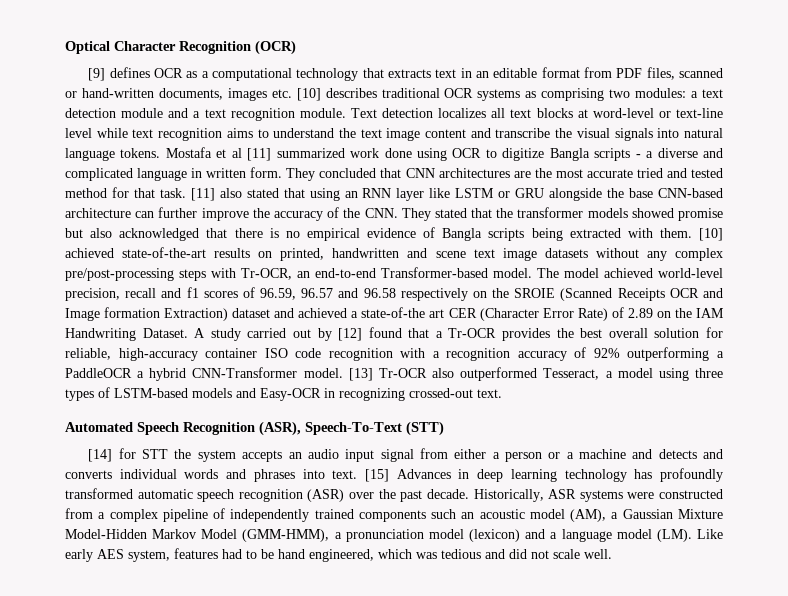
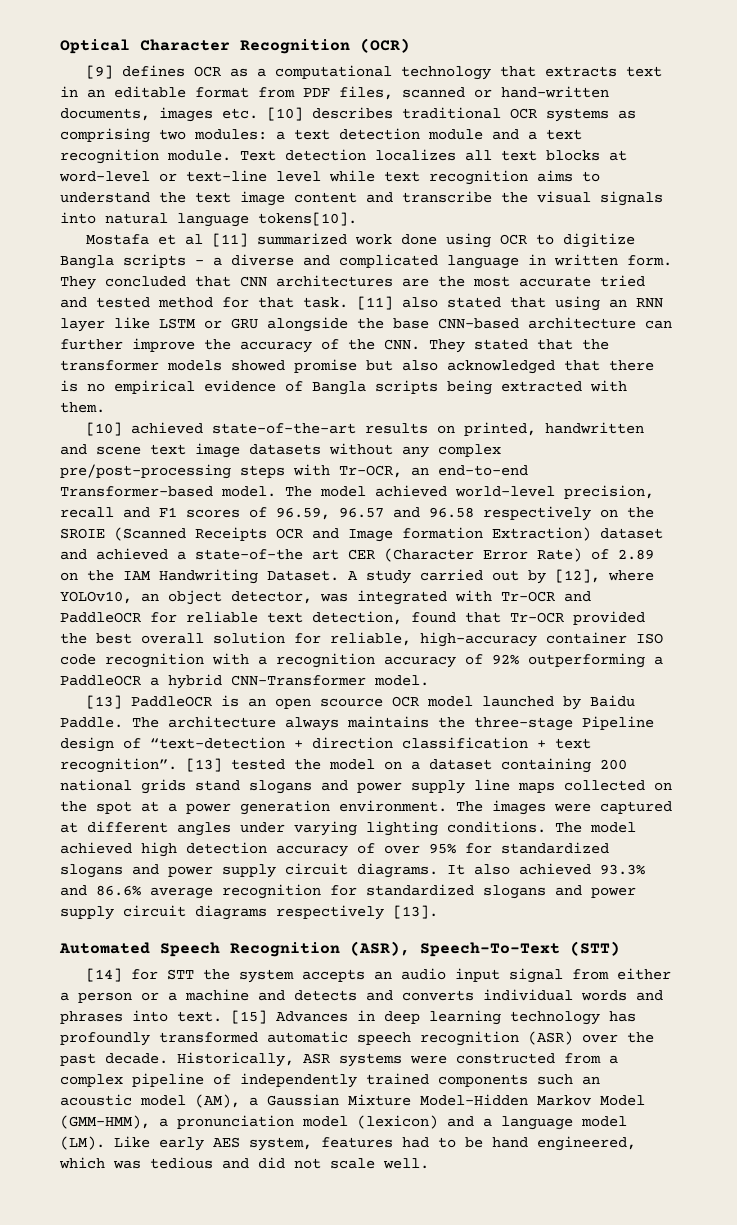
- Text detection localizes all text blocks at word-level or text-line level while text recognition aims to understand the text image content and transcribe the visual signals into natural language tokens. Mostafa et al [11] summarized work done using OCR to digitize Bangla scripts - a diverse and complicated language in written form.
+ Text detection localizes all text blocks at word-level or text-line level while text recognition aims to understand the text image content and transcribe the visual signals into natural language tokens[10].
+ Mostafa et al [11] summarized work done using OCR to digitize Bangla scripts - a diverse and complicated language in written form.
- [11] also stated that using an RNN layer like LSTM or GRU alongside the base CNN-based architecture can further improve the accuracy of the CNN. They stated that the transformer models showed promise but also acknowledged that there is no empirical evidence of Bangla scripts being extracted with them. [10] achieved state-of-the-art results on printed, handwritten and scene text image datasets without any complex pre/post-processing steps with Tr-OCR, an end-to-end Transformer-based model.
+ [11] also stated that using an RNN layer like LSTM or GRU alongside the base CNN-based architecture can further improve the accuracy of the CNN. They stated that the transformer models showed promise but also acknowledged that there is no empirical evidence of Bangla scripts being extracted with them.
+ [10] achieved state-of-the-art results on printed, handwritten and scene text image datasets without any complex pre/post-processing steps with Tr-OCR, an end-to-end Transformer-based model.
- The model achieved world-level precision, recall and f1 scores of 96.59, 96.57 and 96.58 respectively on the SROIE (Scanned Receipts OCR and Image formation Extraction) dataset and achieved a state-of-the art CER (Character Error Rate) of 2.89 on the IAM Handwriting Dataset.
+ The model achieved world-level precision, recall and F1 scores of 96.59, 96.57 and 96.58 respectively on the SROIE (Scanned Receipts OCR and Image formation Extraction) dataset and achieved a state-of-the art CER (Character Error Rate) of 2.89 on the IAM Handwriting Dataset.
- A study carried out by [12] found that a Tr-OCR provides the best overall solution for reliable, high-accuracy container ISO code recognition with a recognition accuracy of 92% outperforming a PaddleOCR a hybrid CNN-Transformer model. [13] Tr-OCR also outperformed Tesseract, a model using three types of LSTM-based models and Easy-OCR in recognizing crossed-out text.
+ A study carried out by [12], where YOLOv10, an object detector, was integrated with Tr-OCR and PaddleOCR for reliable text detection, found that Tr-OCR provided the best overall solution for reliable, high-accuracy container ISO code recognition with a recognition accuracy of 92% outperforming a PaddleOCR a hybrid CNN-Transformer model.
+ [13] PaddleOCR is an open scource OCR model launched by Baidu Paddle. The architecture always maintains the three-stage Pipeline design of “text-detection + direction classification + text recognition”. [13] tested the model on a dataset containing 200 national grids stand slogans and power supply line maps collected on the spot at a power generation environment. The images were captured at different angles under varying lighting conditions. The model achieved high detection accuracy of over 95% for standardized slogans and power supply circuit diagrams. It also achieved 93.3% and 86.6% average recognition for standardized slogans and power supply circuit diagrams respectively [13].

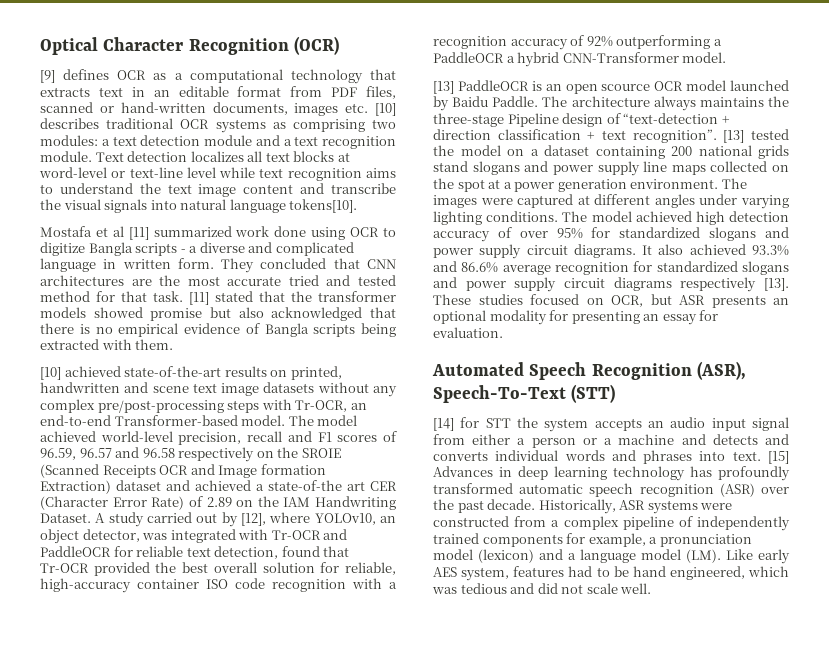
- [11] also stated that using an RNN layer like LSTM or GRU alongside the base CNN-based architecture can further improve the accuracy of the CNN. They stated that the transformer models showed promise but also acknowledged that there is no empirical evidence of Bangla scripts being extracted with them.
+ [11] stated that the transformer models showed promise but also acknowledged that there is no empirical evidence of Bangla scripts being extracted with them.
+ These studies focused on OCR, but ASR presents an optional modality for presenting an essay for evaluation.
- Historically, ASR systems were constructed from a complex pipeline of independently trained components such an acoustic model (AM), a Gaussian Mixture Model-Hidden Markov Model (GMM-HMM), a pronunciation model (lexicon) and a language model (LM). Like early AES system, features had to be hand engineered, which was tedious and did not scale well.
+ Historically, ASR systems were constructed from a complex pipeline of independently trained components for example, a pronunciation model (lexicon) and a language model (LM). Like early AES system, features had to be hand engineered, which was tedious and did not scale well.

